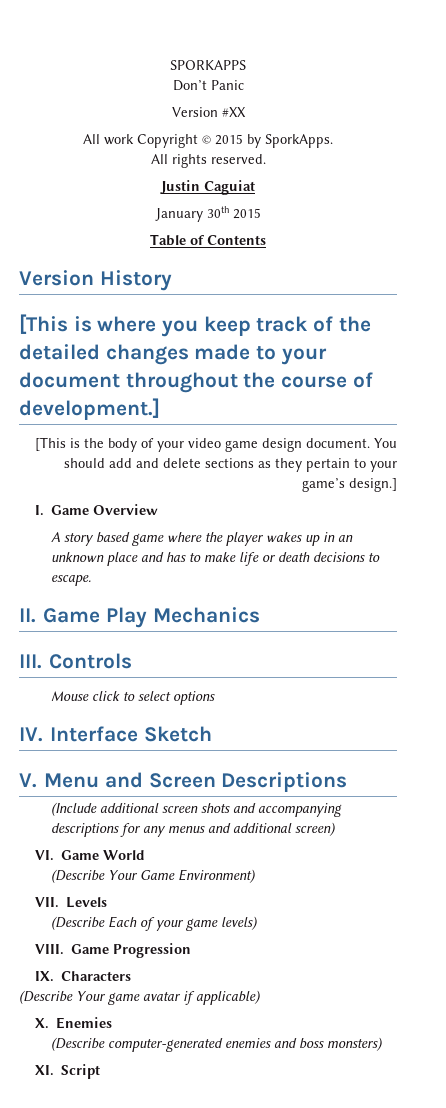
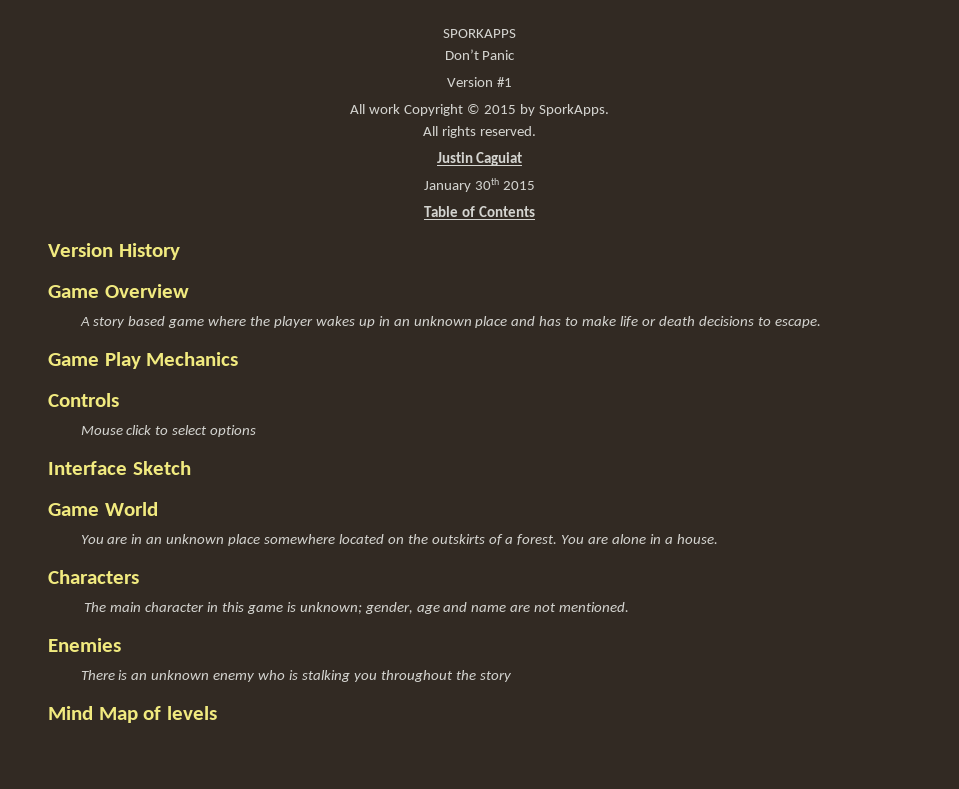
- Version #XX
+ Version #1
- [This is where you keep track of the detailed changes made to your document throughout the course of development.]
- [This is the body of your video game design document. You should add and delete sections as they pertain to your game’s design.]
- I. Game Overview
+ Game Overview
- II. Game Play Mechanics
+ Game Play Mechanics
- III. Controls
+ Controls
- IV. Interface Sketch
+ Interface Sketch
- V. Menu and Screen Descriptions
- (Include additional screen shots and accompanying descriptions for any menus and additional screen)
- VI. Game World
- (Describe Your Game Environment)
- VII. Levels
- (Describe Each of your game levels)
- VIII. Game Progression
- IX. Characters
- (Describe Your game avatar if applicable)
- X. Enemies
- (Describe computer-generated enemies and boss monsters)
- XI. Script
+ Game World
+ You are in an unknown place somewhere located on the outskirts of a forest. You are alone in a house.
+ Characters
+ The main character in this game is unknown; gender, age and name are not mentioned.
+ Enemies
+ There is an unknown enemy who is stalking you throughout the story
+ Mind Map of levels

